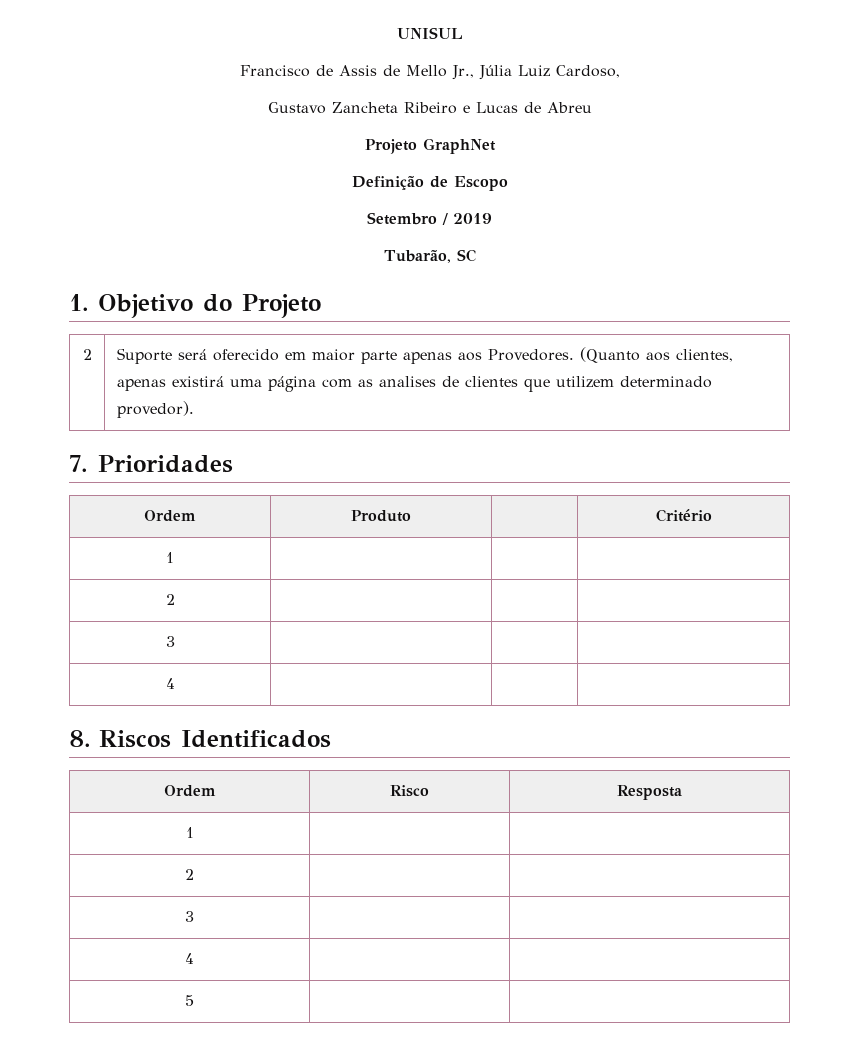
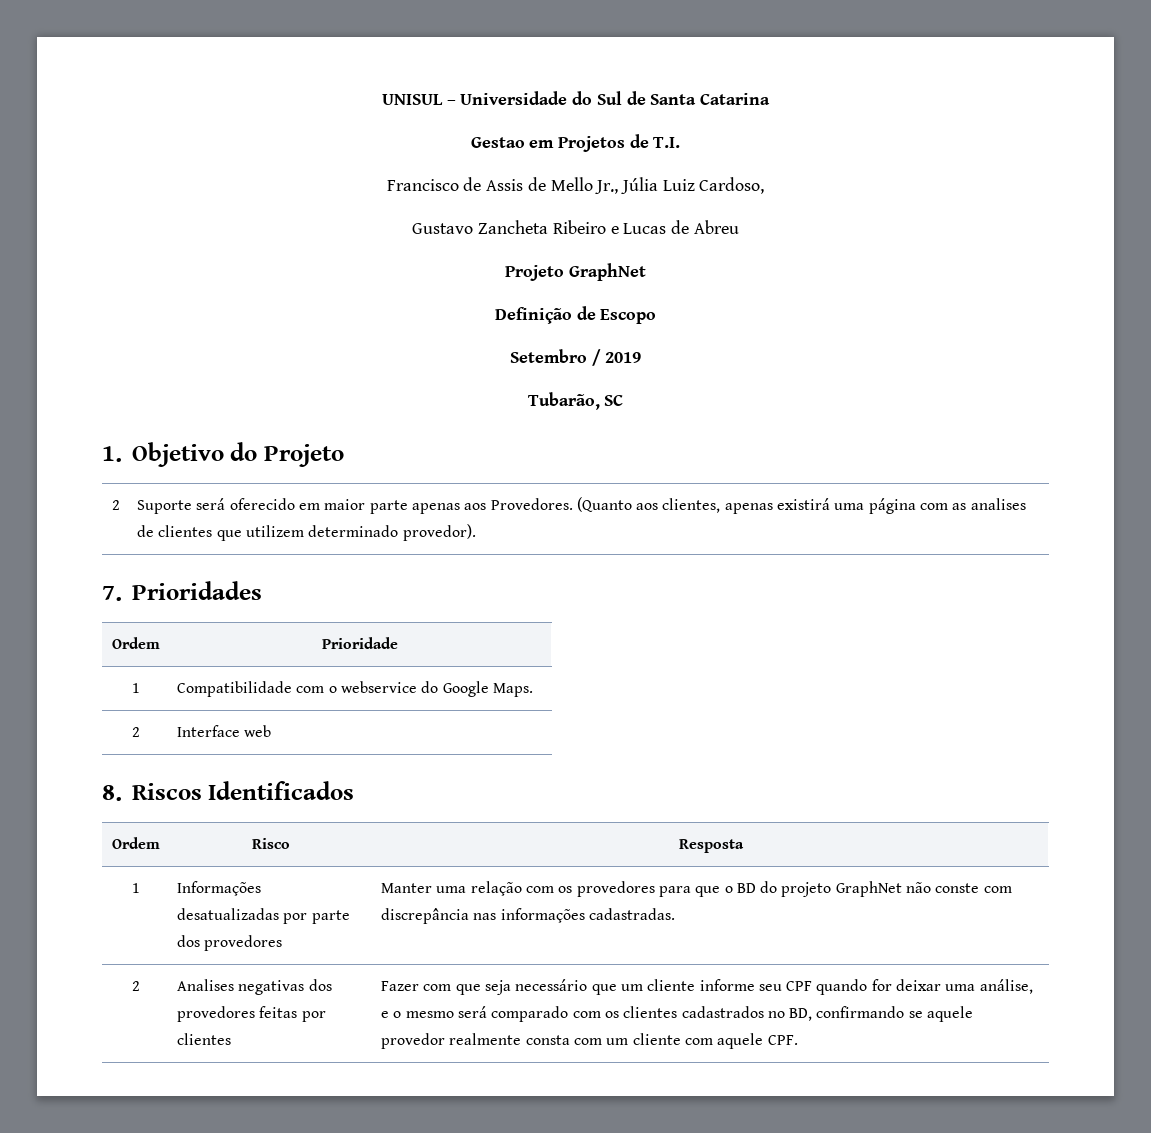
- UNISUL
+ UNISUL – Universidade do Sul de Santa Catarina
+ Gestao em Projetos de T.I.
- Ordem | Produto | | Critério
- 1 | | |
- 2 | | |
- 3 | | |
- 4 | | |
+ Ordem | Prioridade
+ 1 | Compatibilidade com o webservice do Google Maps.
+ 2 | Interface web
  Ordem | Risco | Resposta
- 1 | |
- 2 | |
- 3 | |
- 4 | |
- 5 | |
+ 1 | Informações desatualizadas por parte dos provedores | Manter uma relação com os provedores para que o BD do projeto GraphNet não conste com discrepância nas informações cadastradas.
+ 2 | Analises negativas dos provedores feitas por clientes | Fazer com que seja necessário que um cliente informe seu CPF quando for deixar uma análise, e o mesmo será comparado com os clientes cadastrados no BD, confirmando se aquele provedor realmente consta com um cliente com aquele CPF.

